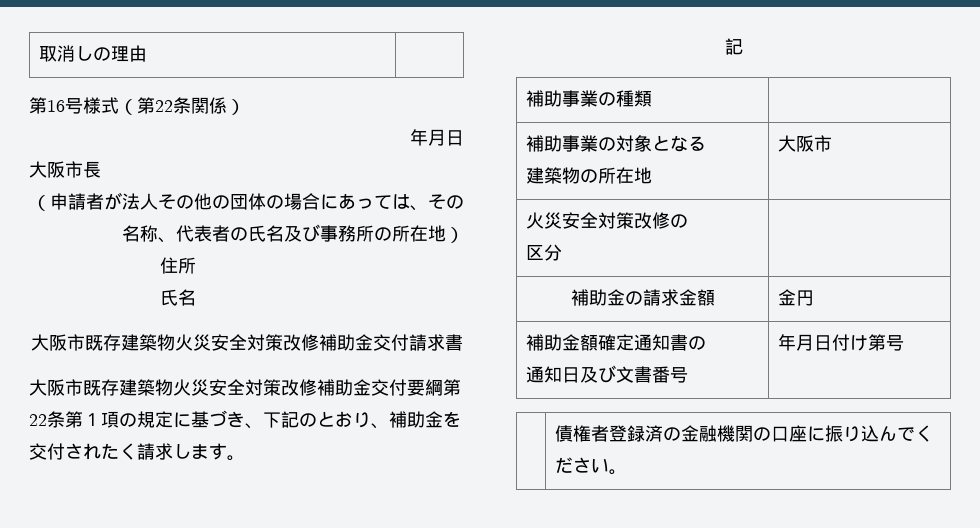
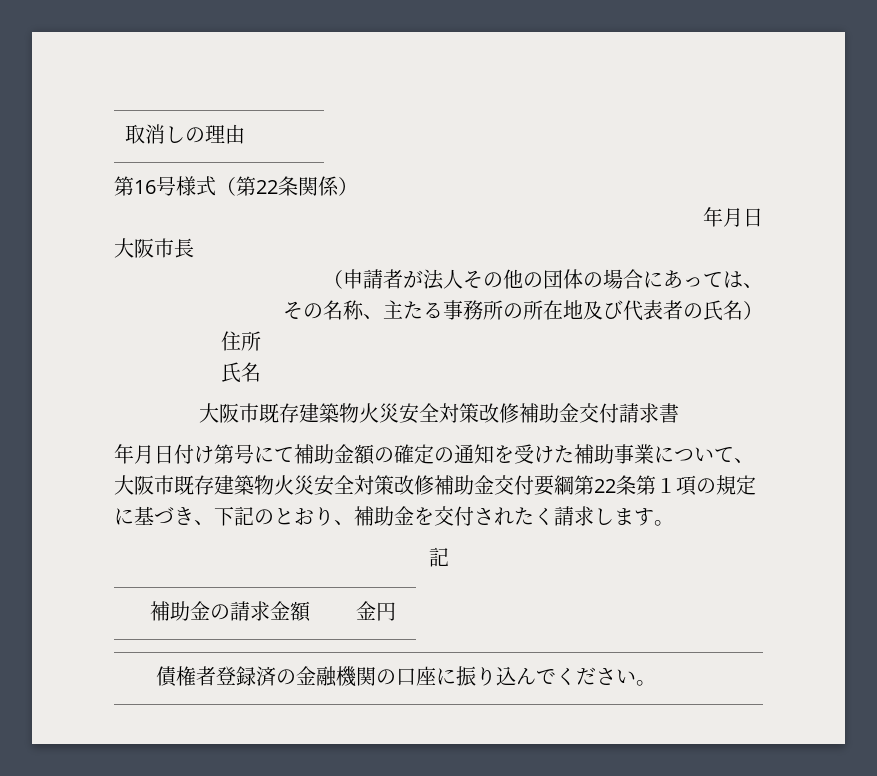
- （申請者が法人その他の団体の場合にあっては、その名称、代表者の氏名及び事務所の所在地）
+ （申請者が法人その他の団体の場合にあっては、
+ その名称、主たる事務所の所在地及び代表者の氏名）
- 大阪市既存建築物火災安全対策改修補助金交付要綱第22条第１項の規定に基づき、下記のとおり、補助金を交付されたく請求します。
+ 年月日付け第号にて補助金額の確定の通知を受けた補助事業について、大阪市既存建築物火災安全対策改修補助金交付要綱第22条第１項の規定に基づき、下記のとおり、補助金を交付されたく請求します。
- 補助事業の種類 |
- 補助事業の対象となる
- 建築物の所在地 | 大阪市
- 火災安全対策改修の
- 区分 |
- 補助金額確定通知書の
- 通知日及び文書番号 | 年月日付け第号

